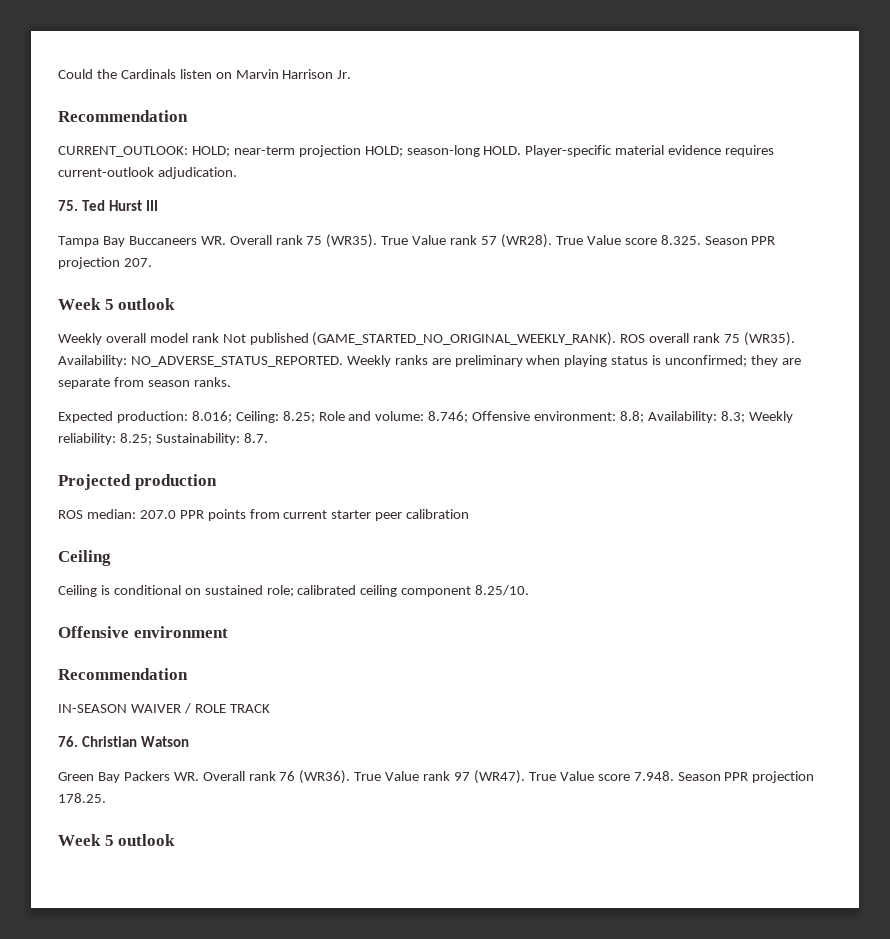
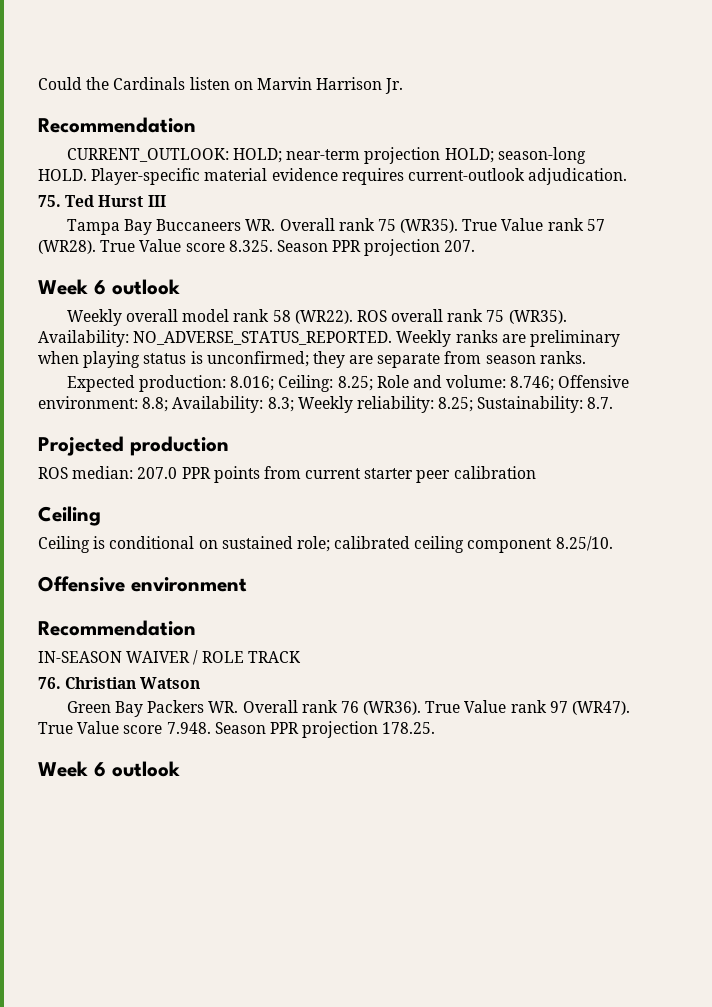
  True Value score 8.325. Season PPR projection 207.
- Week 5 outlook
+ Week 6 outlook
- Weekly overall model rank Not published (GAME_STARTED_NO_ORIGINAL_WEEKLY_RANK).
+ Weekly overall model rank 58 (WR22).
  True Value score 7.948. Season PPR projection 178.25.
- Week 5 outlook
+ Week 6 outlook

